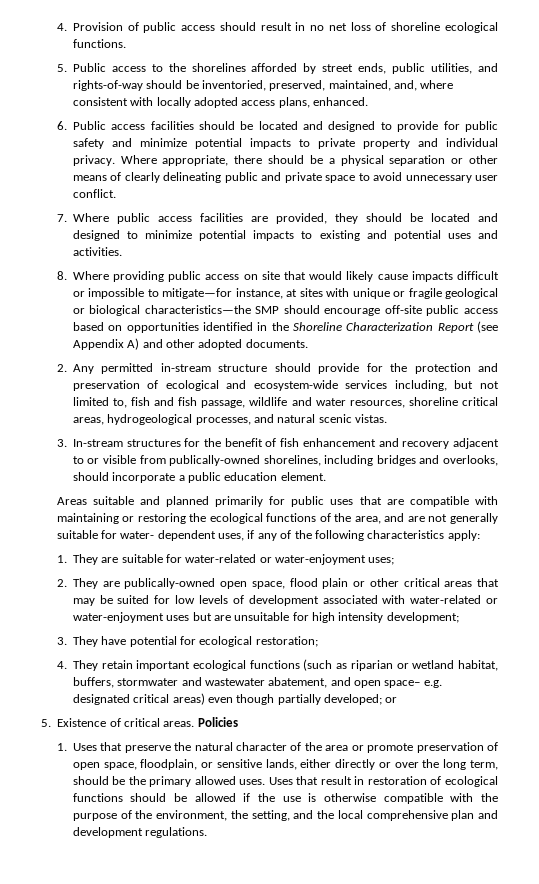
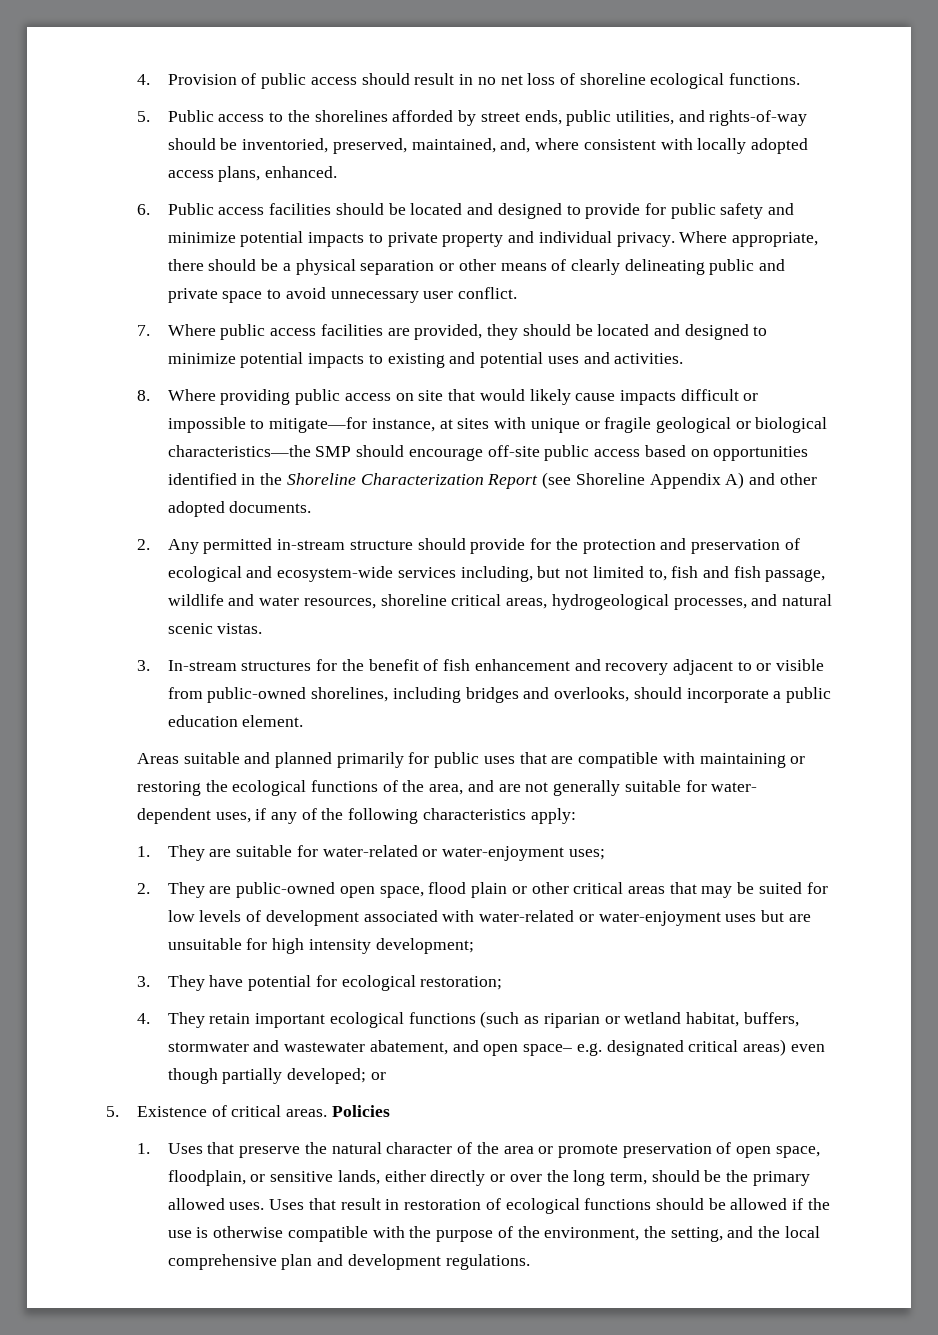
- 8. Where providing public access on site that would likely cause impacts difficult or impossible to mitigate—for instance, at sites with unique or fragile geological or biological characteristics—the SMP should encourage off-site public access based on opportunities identified in the Shoreline Characterization Report (see Appendix A) and other adopted documents.
+ 8. Where providing public access on site that would likely cause impacts difficult or impossible to mitigate—for instance, at sites with unique or fragile geological or biological characteristics—the SMP should encourage off-site public access based on opportunities identified in the Shoreline Characterization Report (see Shoreline Appendix A) and other adopted documents.
- 3. In-stream structures for the benefit of fish enhancement and recovery adjacent to or visible from publically-owned shorelines, including bridges and overlooks, should incorporate a public education element.
+ 3. In-stream structures for the benefit of fish enhancement and recovery adjacent to or visible from public-owned shorelines, including bridges and overlooks, should incorporate a public education element.
- 2. They are publically-owned open space, flood plain or other critical areas that may be suited for low levels of development associated with water-related or water-enjoyment uses but are unsuitable for high intensity development;
+ 2. They are public-owned open space, flood plain or other critical areas that may be suited for low levels of development associated with water-related or water-enjoyment uses but are unsuitable for high intensity development;

